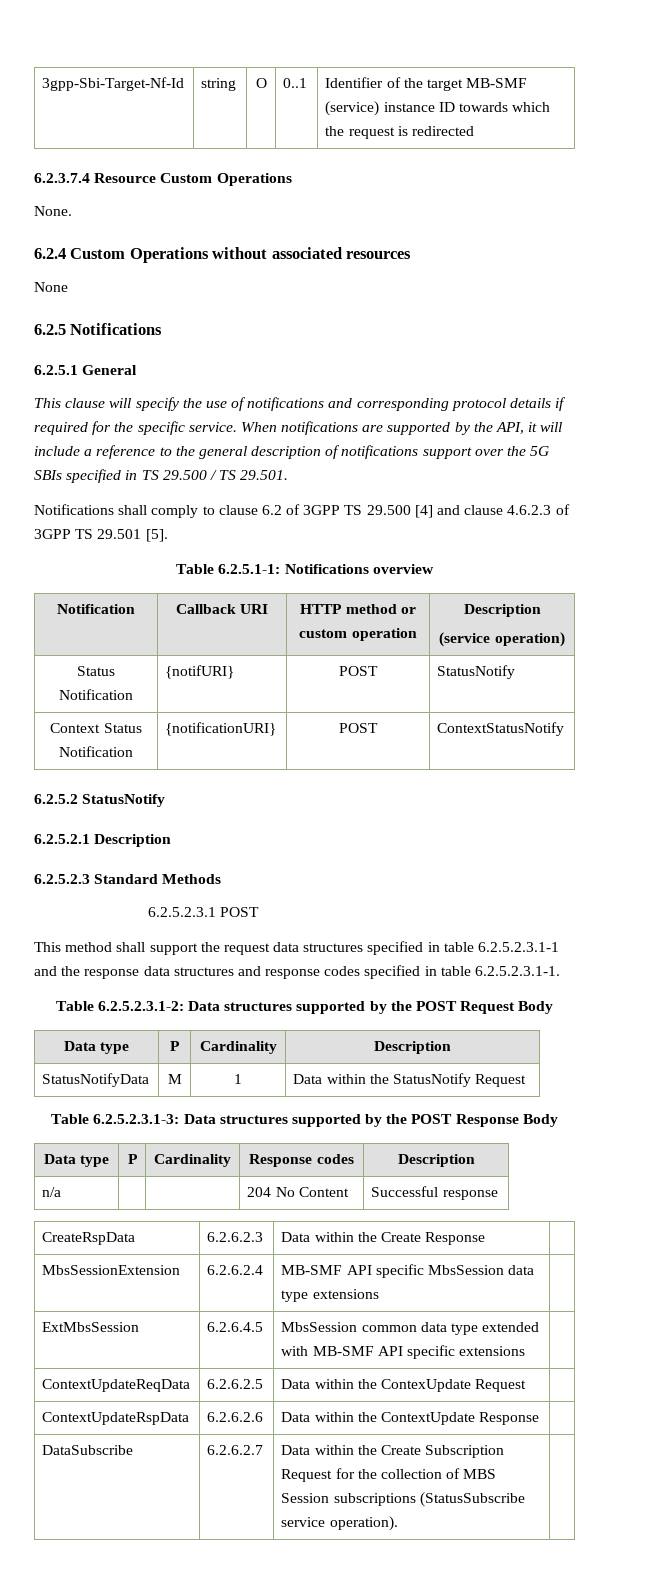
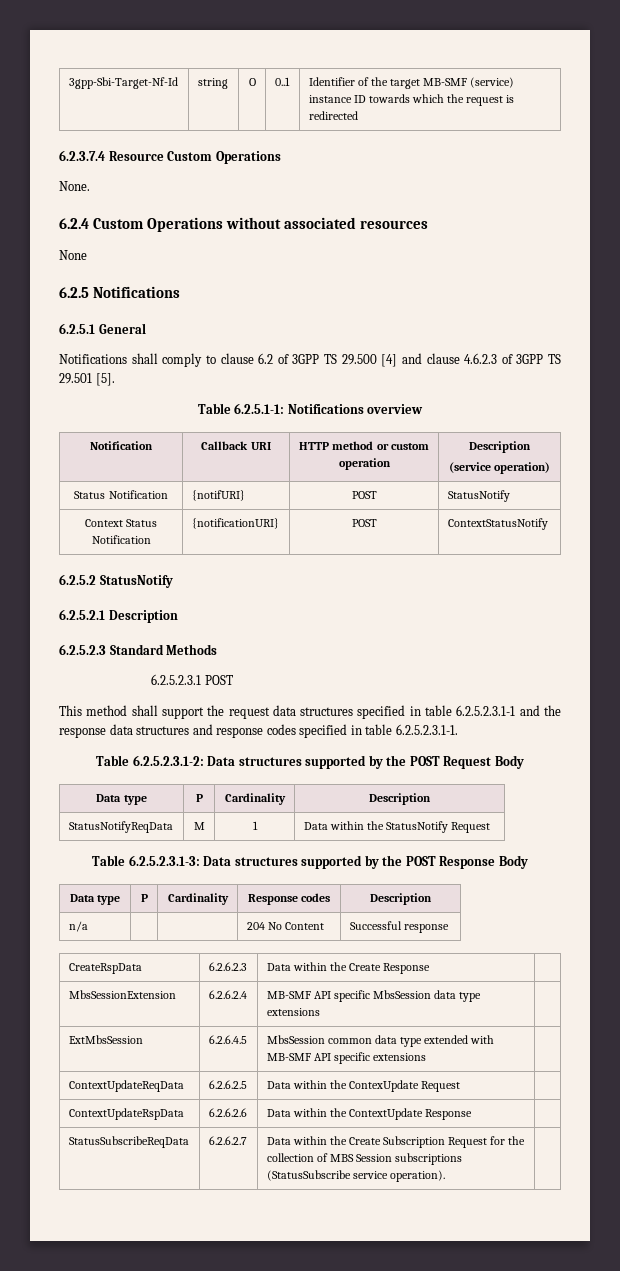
- This clause will specify the use of notifications and corresponding protocol details if required for the specific service. When notifications are supported by the API, it will include a reference to the general description of notifications support over the 5G SBIs specified in TS 29.500 / TS 29.501.
- StatusNotifyData | M | 1 | Data within the StatusNotify Request
+ StatusNotifyReqData | M | 1 | Data within the StatusNotify Request
- DataSubscribe | 6.2.6.2.7 | Data within the Create Subscription Request for the collection of MBS Session subscriptions (StatusSubscribe service operation). |
+ StatusSubscribeReqData | 6.2.6.2.7 | Data within the Create Subscription Request for the collection of MBS Session subscriptions (StatusSubscribe service operation). |

